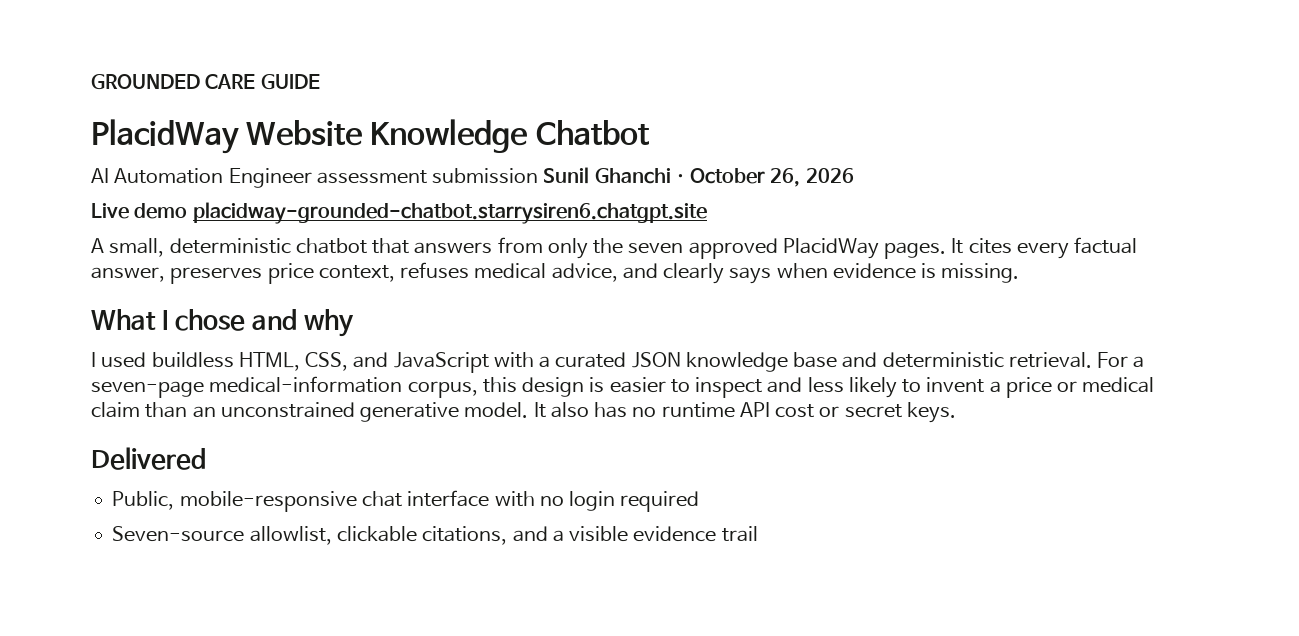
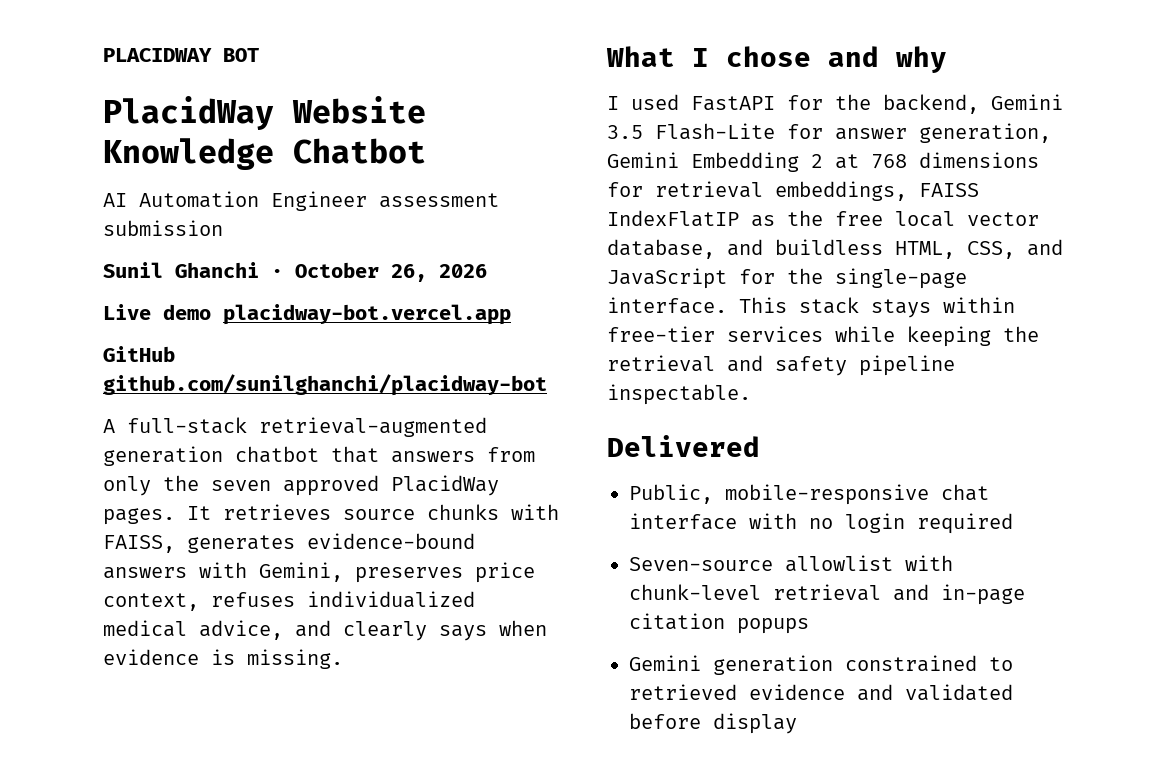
- GROUNDED CARE GUIDE
+ PLACIDWAY BOT
- AI Automation Engineer assessment submission Sunil Ghanchi · October 26, 2026
+ AI Automation Engineer assessment submission
+ Sunil Ghanchi · October 26, 2026
- Live demo placidway-grounded-chatbot.starrysiren6.chatgpt.site
- A small, deterministic chatbot that answers from only the seven approved PlacidWay pages.
+ Live demo placidway-bot.vercel.app
+ GitHub github.com/sunilghanchi/placidway-bot
+ A full-stack retrieval-augmented generation chatbot that answers from only the seven approved PlacidWay pages.
- It cites every factual answer, preserves price context, refuses medical advice, and clearly says when evidence is missing.
+ It retrieves source chunks with FAISS, generates evidence-bound answers with Gemini, preserves price context, refuses individualized medical advice, and clearly says when evidence is missing.
- I used buildless HTML, CSS, and JavaScript with a curated JSON knowledge base and deterministic retrieval. For a seven-page medical-information corpus, this design is easier to inspect and less likely to invent a price or medical claim than an unconstrained generative model. It also has no runtime API cost or secret keys.
+ I used FastAPI for the backend, Gemini 3.5 Flash-Lite for answer generation, Gemini Embedding 2 at 768 dimensions for retrieval embeddings, FAISS IndexFlatIP as the free local vector database, and buildless HTML, CSS, and JavaScript for the single-page interface. This stack stays within free-tier services while keeping the retrieval and safety pipeline inspectable.
- Seven-source allowlist, clickable citations, and a visible evidence trail
+ Seven-source allowlist with chunk-level retrieval and in-page citation popups
+ Gemini generation constrained to retrieved evidence and validated before display

